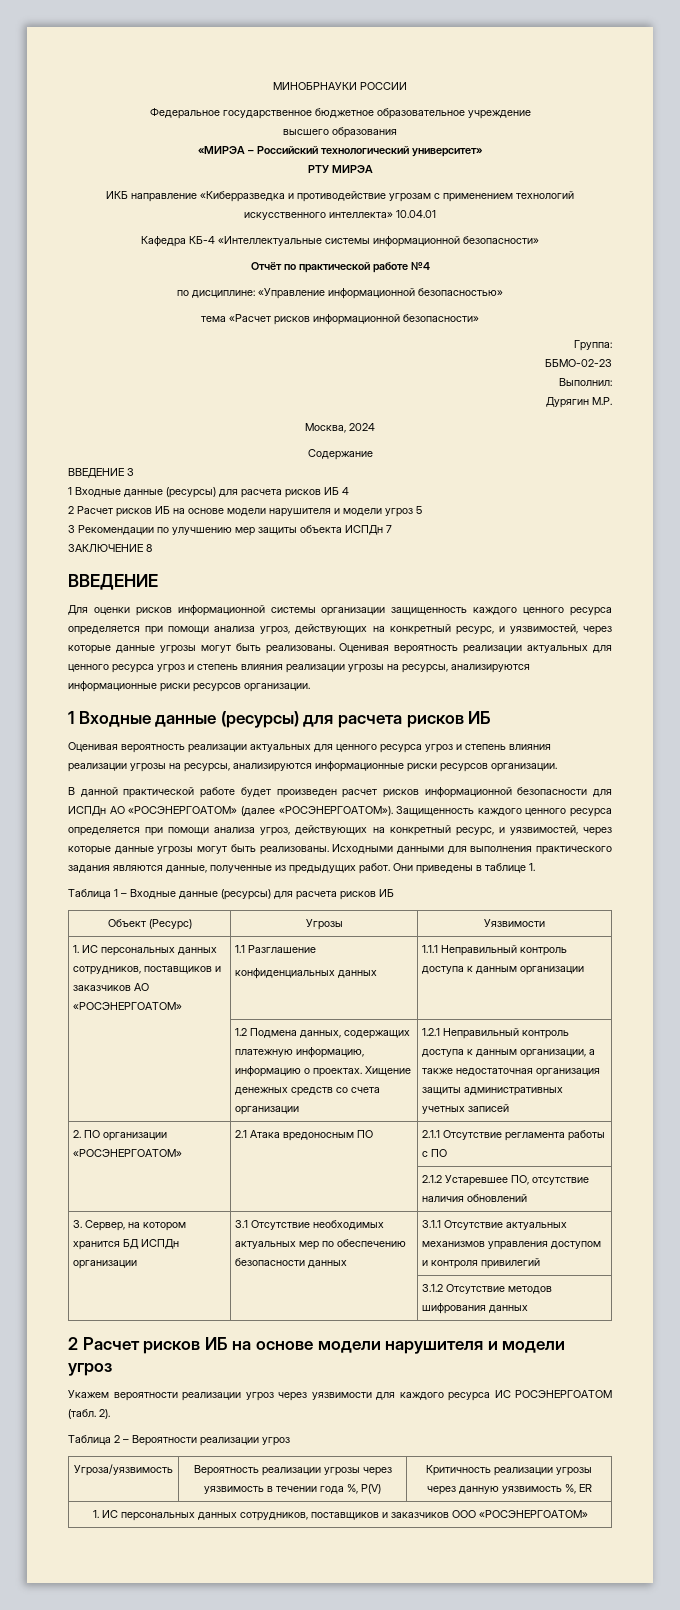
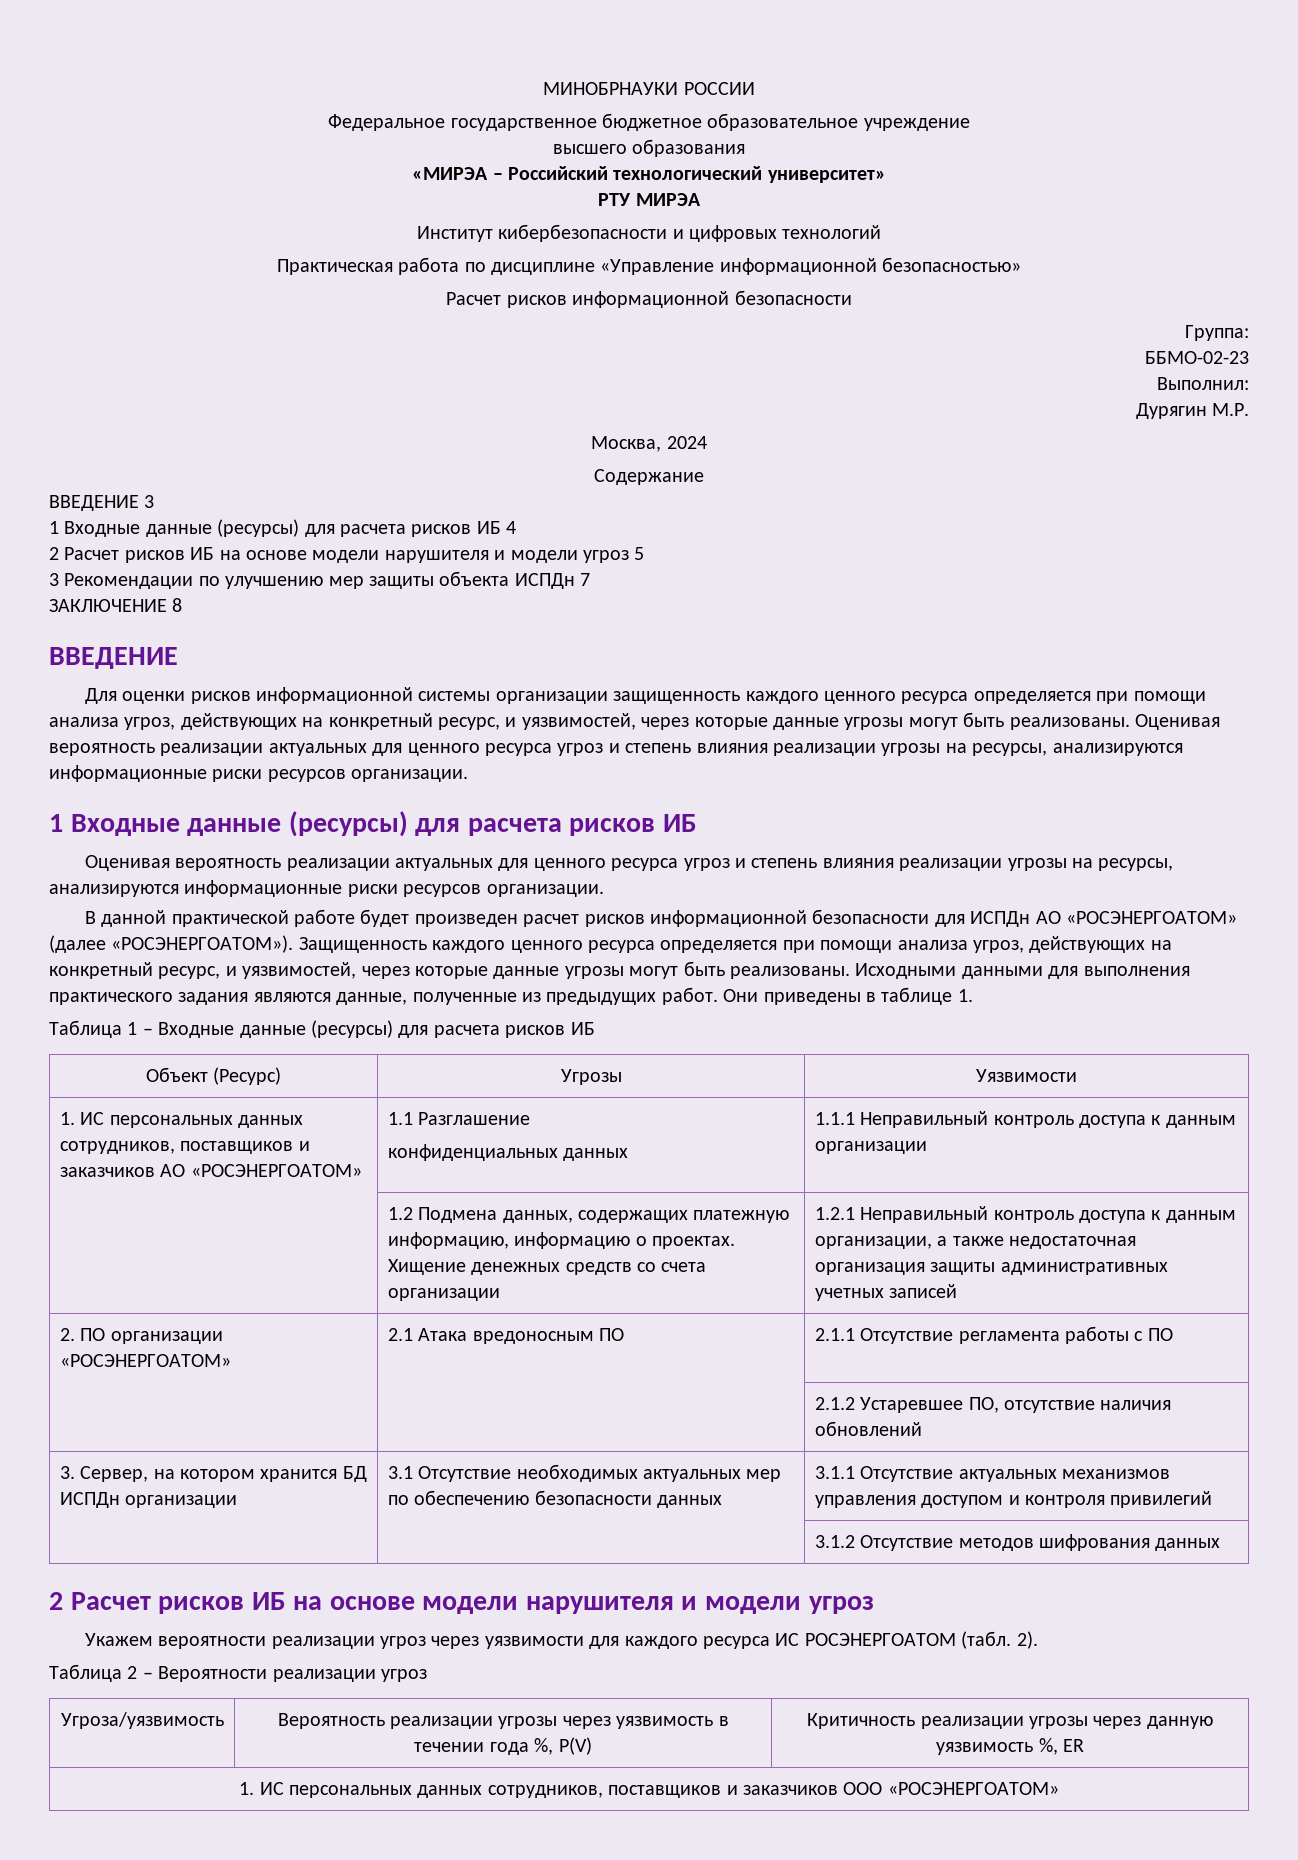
- ИКБ направление «Киберразведка и противодействие угрозам с применением технологий искусственного интеллекта» 10.04.01
- Кафедра КБ-4 «Интеллектуальные системы информационной безопасности»
- Отчёт по практической работе №4
- по дисциплине: «Управление информационной безопасностью»
+ Институт кибербезопасности и цифровых технологий
+ Практическая работа по дисциплине «Управление информационной безопасностью»
- тема «Расчет рисков информационной безопасности»
+ Расчет рисков информационной безопасности

